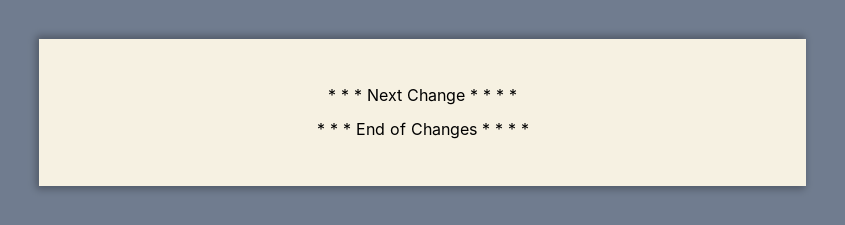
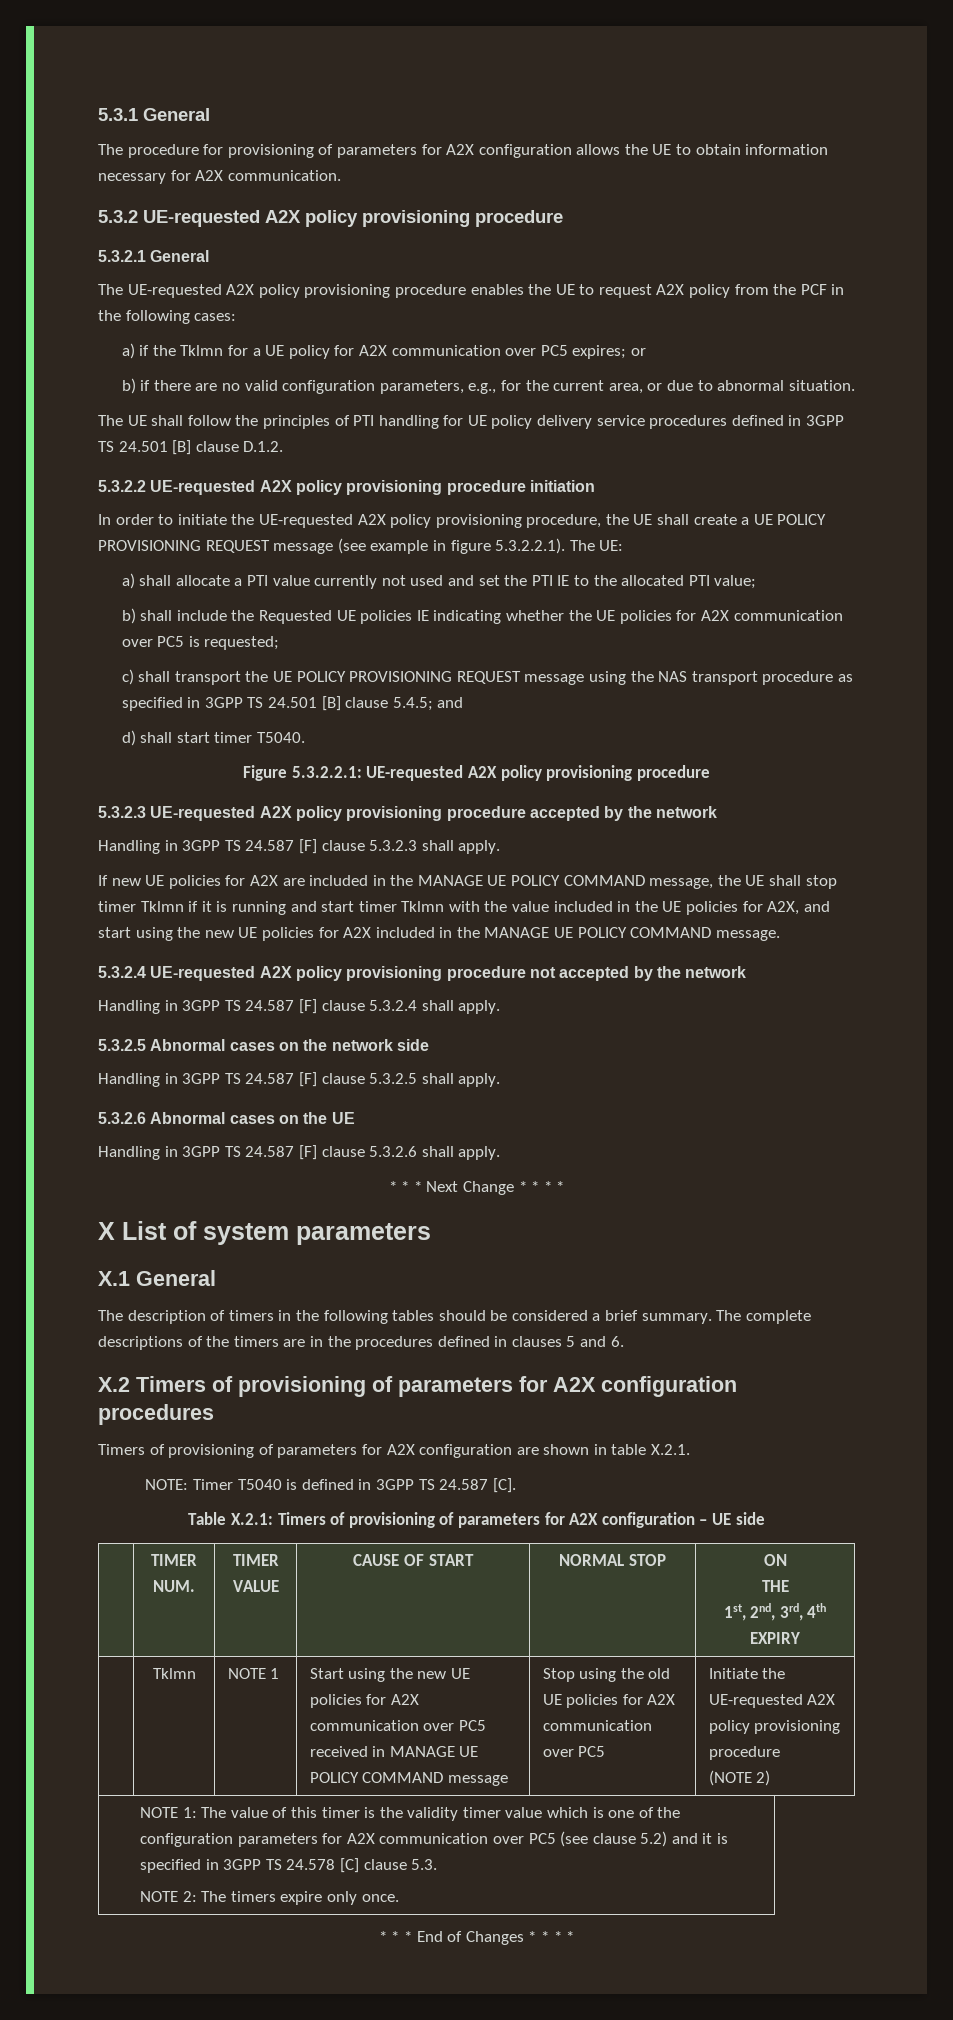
+ 5.3.1 General
+ The procedure for provisioning of parameters for A2X configuration allows the UE to obtain information necessary for A2X communication.
+ 5.3.2 UE-requested A2X policy provisioning procedure
+ 5.3.2.1 General
+ The UE-requested A2X policy provisioning procedure enables the UE to request A2X policy from the PCF in the following cases:
+ a) if the Tklmn for a UE policy for A2X communication over PC5 expires; or
+ b) if there are no valid configuration parameters, e.g., for the current area, or due to abnormal situation.
+ The UE shall follow the principles of PTI handling for UE policy delivery service procedures defined in 3GPP TS 24.501 [B] clause D.1.2.
+ 5.3.2.2 UE-requested A2X policy provisioning procedure initiation
+ In order to initiate the UE-requested A2X policy provisioning procedure, the UE shall create a UE POLICY PROVISIONING REQUEST message (see example in figure 5.3.2.2.1). The UE:
+ a) shall allocate a PTI value currently not used and set the PTI IE to the allocated PTI value;
+ b) shall include the Requested UE policies IE indicating whether the UE policies for A2X communication over PC5 is requested;
+ c) shall transport the UE POLICY PROVISIONING REQUEST message using the NAS transport procedure as specified in 3GPP TS 24.501 [B] clause 5.4.5; and
+ d) shall start timer T5040.
+ Figure 5.3.2.2.1: UE-requested A2X policy provisioning procedure
+ 5.3.2.3 UE-requested A2X policy provisioning procedure accepted by the network
+ Handling in 3GPP TS 24.587 [F] clause 5.3.2.3 shall apply.
+ If new UE policies for A2X are included in the MANAGE UE POLICY COMMAND message, the UE shall stop timer Tklmn if it is running and start timer Tklmn with the value included in the UE policies for A2X, and start using the new UE policies for A2X included in the MANAGE UE POLICY COMMAND message.
+ 5.3.2.4 UE-requested A2X policy provisioning procedure not accepted by the network
+ Handling in 3GPP TS 24.587 [F] clause 5.3.2.4 shall apply.
+ 5.3.2.5 Abnormal cases on the network side
+ Handling in 3GPP TS 24.587 [F] clause 5.3.2.5 shall apply.
+ 5.3.2.6 Abnormal cases on the UE
+ Handling in 3GPP TS 24.587 [F] clause 5.3.2.6 shall apply.
+ X List of system parameters
+ X.1 General
+ The description of timers in the following tables should be considered a brief summary. The complete descriptions of the timers are in the procedures defined in clauses 5 and 6.
+ X.2 Timers of provisioning of parameters for A2X configuration procedures
+ Timers of provisioning of parameters for A2X configuration are shown in table X.2.1.
+ NOTE: Timer T5040 is defined in 3GPP TS 24.587 [C].
+ Table X.2.1: Timers of provisioning of parameters for A2X configuration – UE side
+ | TIMER NUM. | TIMER VALUE | CAUSE OF START | NORMAL STOP | ON
+ THE
+ 1st, 2nd, 3rd, 4th EXPIRY
+ | Tklmn | NOTE 1 | Start using the new UE policies for A2X communication over PC5 received in MANAGE UE POLICY COMMAND message | Stop using the old UE policies for A2X communication over PC5 | Initiate the UE-requested A2X policy provisioning procedure
+ (NOTE 2)
+ NOTE 1: The value of this timer is the validity timer value which is one of the configuration parameters for A2X communication over PC5 (see clause 5.2) and it is specified in 3GPP TS 24.578 [C] clause 5.3.
+ NOTE 2: The timers expire only once.

